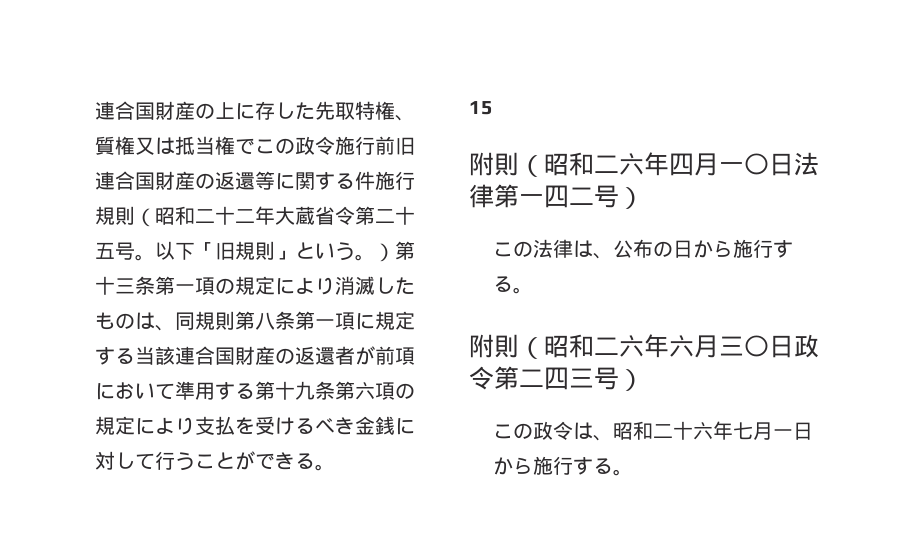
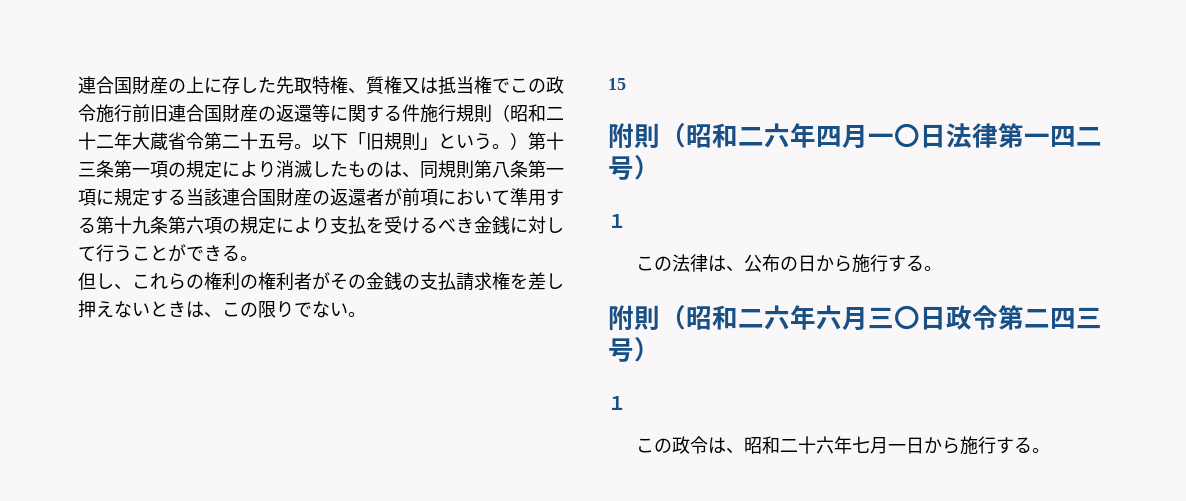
+ 但し、これらの権利の権利者がその金銭の支払請求権を差し押えないときは、この限りでない。
  附則（昭和二六年四月一〇日法律第一四二号）
+ １
  附則（昭和二六年六月三〇日政令第二四三号）
+ １

